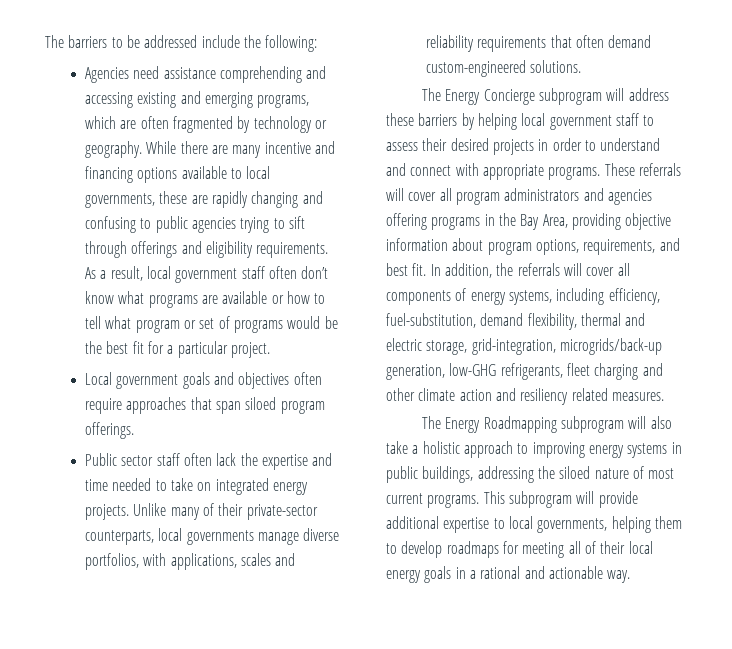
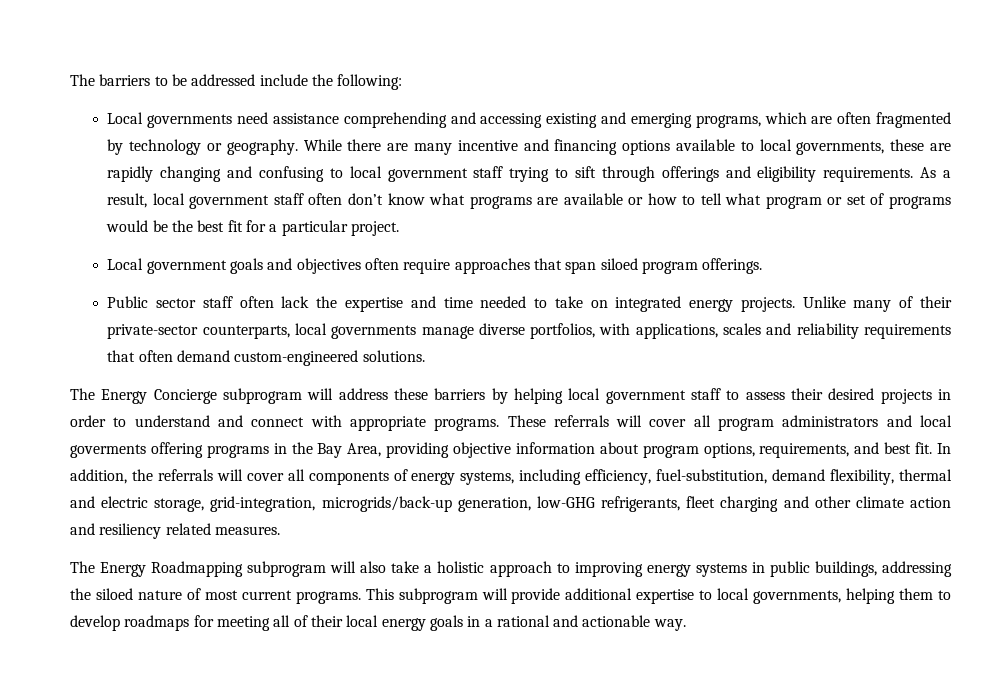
- Agencies need assistance comprehending and accessing existing and emerging programs, which are often fragmented by technology or geography.
+ Local governments need assistance comprehending and accessing existing and emerging programs, which are often fragmented by technology or geography.
- While there are many incentive and financing options available to local governments, these are rapidly changing and confusing to public agencies trying to sift through offerings and eligibility requirements.
+ While there are many incentive and financing options available to local governments, these are rapidly changing and confusing to local government staff trying to sift through offerings and eligibility requirements.
- These referrals will cover all program administrators and agencies offering programs in the Bay Area, providing objective information about program options, requirements, and best fit.
+ These referrals will cover all program administrators and local goverments offering programs in the Bay Area, providing objective information about program options, requirements, and best fit.

